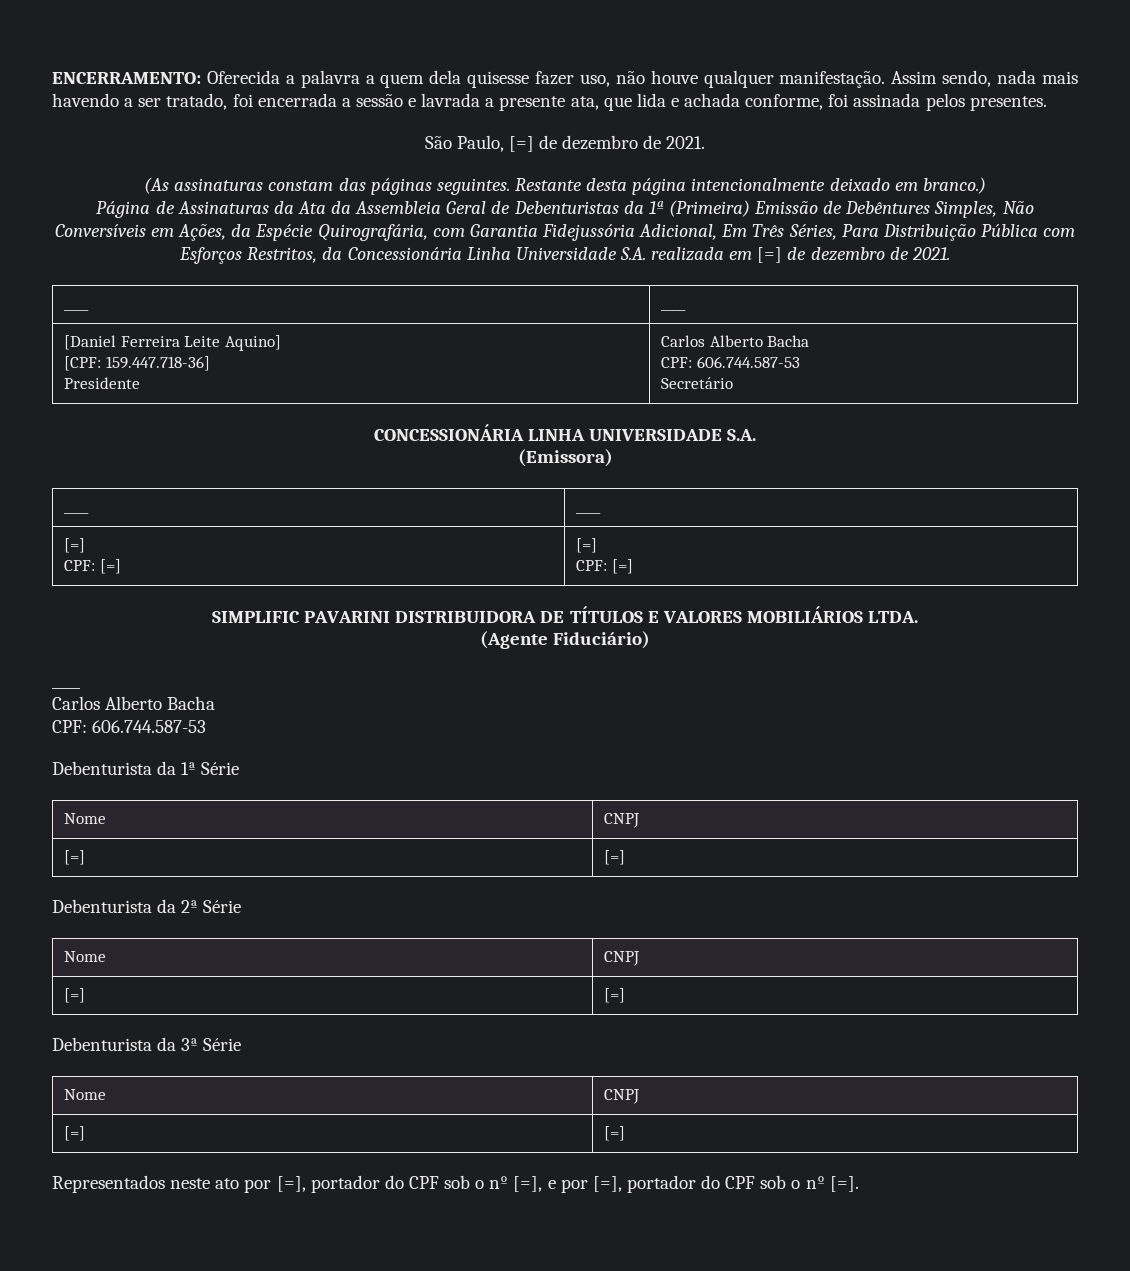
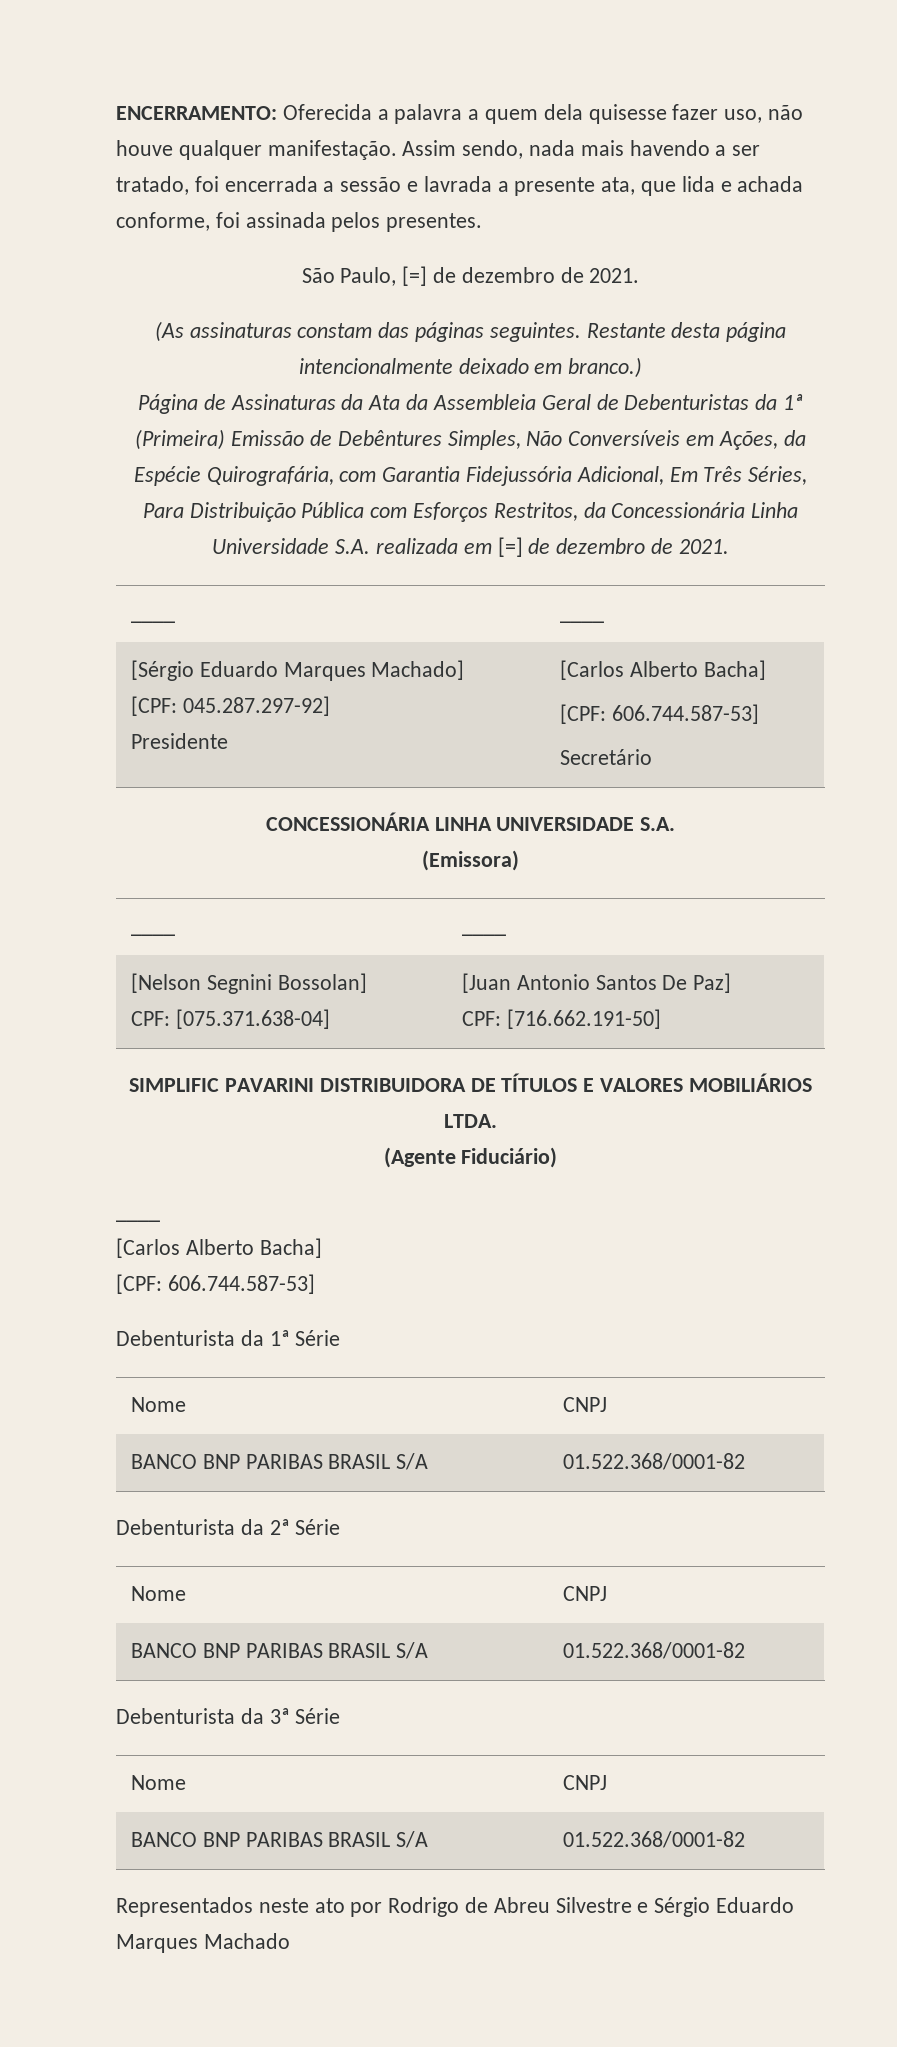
- [Daniel Ferreira Leite Aquino]
- [CPF: 159.447.718-36]
- Presidente | Carlos Alberto Bacha
- CPF: 606.744.587-53
+ [Sérgio Eduardo Marques Machado]
+ [CPF: 045.287.297-92]
+ Presidente | [Carlos Alberto Bacha]
+ [CPF: 606.744.587-53]
  (Emissora)
  ____ | ____
- [=]
- CPF: [=] | [=]
- CPF: [=]
+ [Nelson Segnini Bossolan]
+ CPF: [075.371.638-04] | [Juan Antonio Santos De Paz]
+ CPF: [716.662.191-50]
  (Agente Fiduciário)
  ____
- Carlos Alberto Bacha
- CPF: 606.744.587-53
+ [Carlos Alberto Bacha]
+ [CPF: 606.744.587-53]
  Debenturista da 1ª Série
  Nome | CNPJ
- [=] | [=]
+ BANCO BNP PARIBAS BRASIL S/A | 01.522.368/0001-82
  Debenturista da 2ª Série
  Nome | CNPJ
- [=] | [=]
+ BANCO BNP PARIBAS BRASIL S/A | 01.522.368/0001-82
  Debenturista da 3ª Série
  Nome | CNPJ
- [=] | [=]
- Representados neste ato por [=], portador do CPF sob o nº [=], e por [=], portador do CPF sob o nº [=].
+ BANCO BNP PARIBAS BRASIL S/A | 01.522.368/0001-82
+ Representados neste ato por Rodrigo de Abreu Silvestre e Sérgio Eduardo Marques Machado

